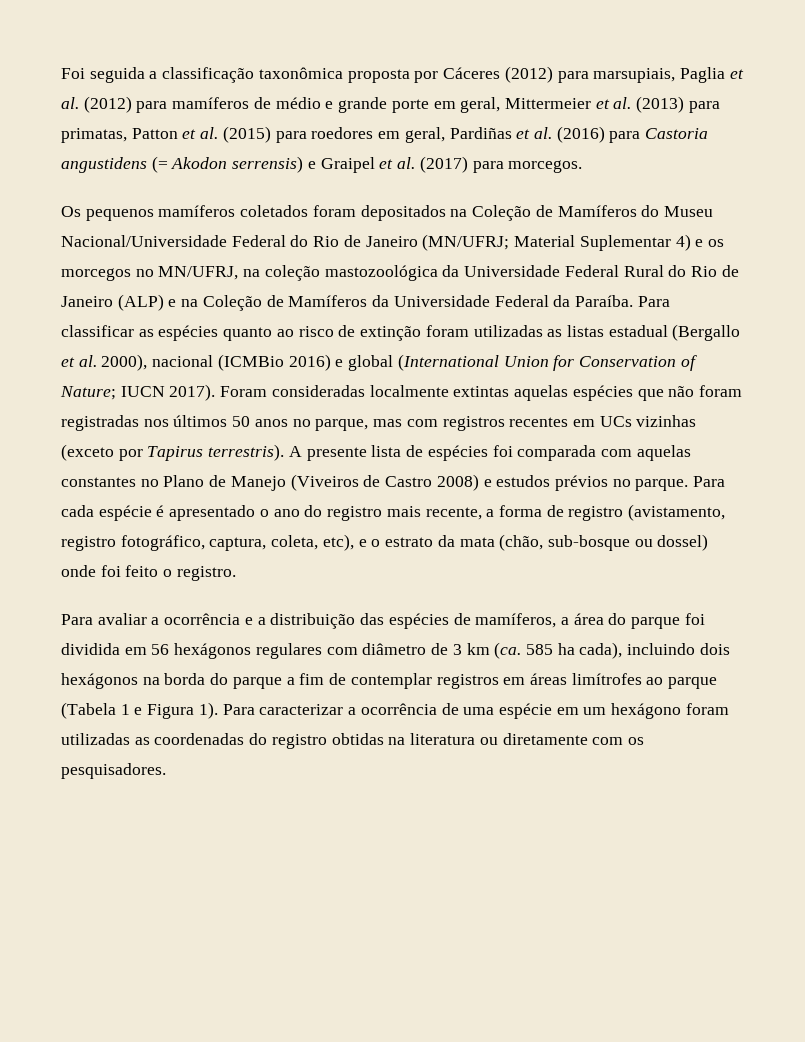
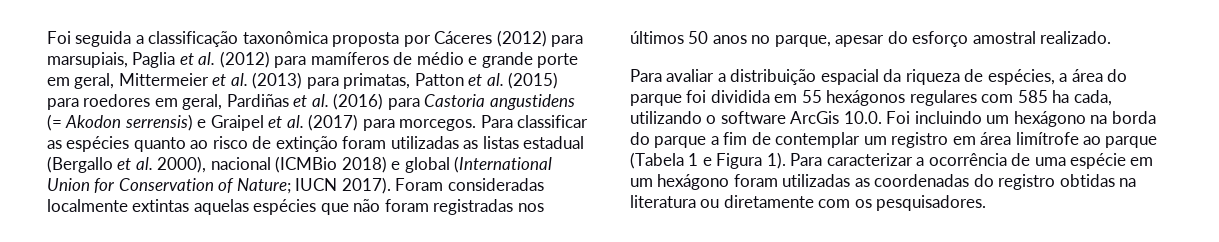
- Foi seguida a classificação taxonômica proposta por Cáceres (2012) para marsupiais, Paglia et al. (2012) para mamíferos de médio e grande porte em geral, Mittermeier et al. (2013) para primatas, Patton et al. (2015) para roedores em geral, Pardiñas et al. (2016) para Castoria angustidens (= Akodon serrensis) e Graipel et al. (2017) para morcegos.
- Os pequenos mamíferos coletados foram depositados na Coleção de Mamíferos do Museu Nacional/Universidade Federal do Rio de Janeiro (MN/UFRJ; Material Suplementar 4) e os morcegos no MN/UFRJ, na coleção mastozoológica da Universidade Federal Rural do Rio de Janeiro (ALP) e na Coleção de Mamíferos da Universidade Federal da Paraíba. Para classificar as espécies quanto ao risco de extinção foram utilizadas as listas estadual (Bergallo et al. 2000), nacional (ICMBio 2016) e global (International Union for Conservation of Nature;
+ Foi seguida a classificação taxonômica proposta por Cáceres (2012) para marsupiais, Paglia et al. (2012) para mamíferos de médio e grande porte em geral, Mittermeier et al. (2013) para primatas, Patton et al. (2015) para roedores em geral, Pardiñas et al. (2016) para Castoria angustidens (= Akodon serrensis) e Graipel et al. (2017) para morcegos. Para classificar as espécies quanto ao risco de extinção foram utilizadas as listas estadual (Bergallo et al. 2000), nacional (ICMBio 2018) e global (International Union for Conservation of Nature;
- Foram consideradas localmente extintas aquelas espécies que não foram registradas nos últimos 50 anos no parque, mas com registros recentes em UCs vizinhas (exceto por Tapirus terrestris). A presente lista de espécies foi comparada com aquelas constantes no Plano de Manejo (Viveiros de Castro 2008) e estudos prévios no parque. Para cada espécie é apresentado o ano do registro mais recente, a forma de registro (avistamento, registro fotográfico, captura, coleta, etc), e o estrato da mata (chão, sub-bosque ou dossel) onde foi feito o registro.
- Para avaliar a ocorrência e a distribuição das espécies de mamíferos, a área do parque foi dividida em 56 hexágonos regulares com diâmetro de 3 km (ca. 585 ha cada), incluindo dois hexágonos na borda do parque a fim de contemplar registros em áreas limítrofes ao parque (Tabela 1 e Figura 1).
+ Foram consideradas localmente extintas aquelas espécies que não foram registradas nos últimos 50 anos no parque, apesar do esforço amostral realizado.
+ Para avaliar a distribuição espacial da riqueza de espécies, a área do parque foi dividida em 55 hexágonos regulares com 585 ha cada, utilizando o software ArcGis 10.0. Foi incluindo um hexágono na borda do parque a fim de contemplar um registro em área limítrofe ao parque (Tabela 1 e Figura 1).

